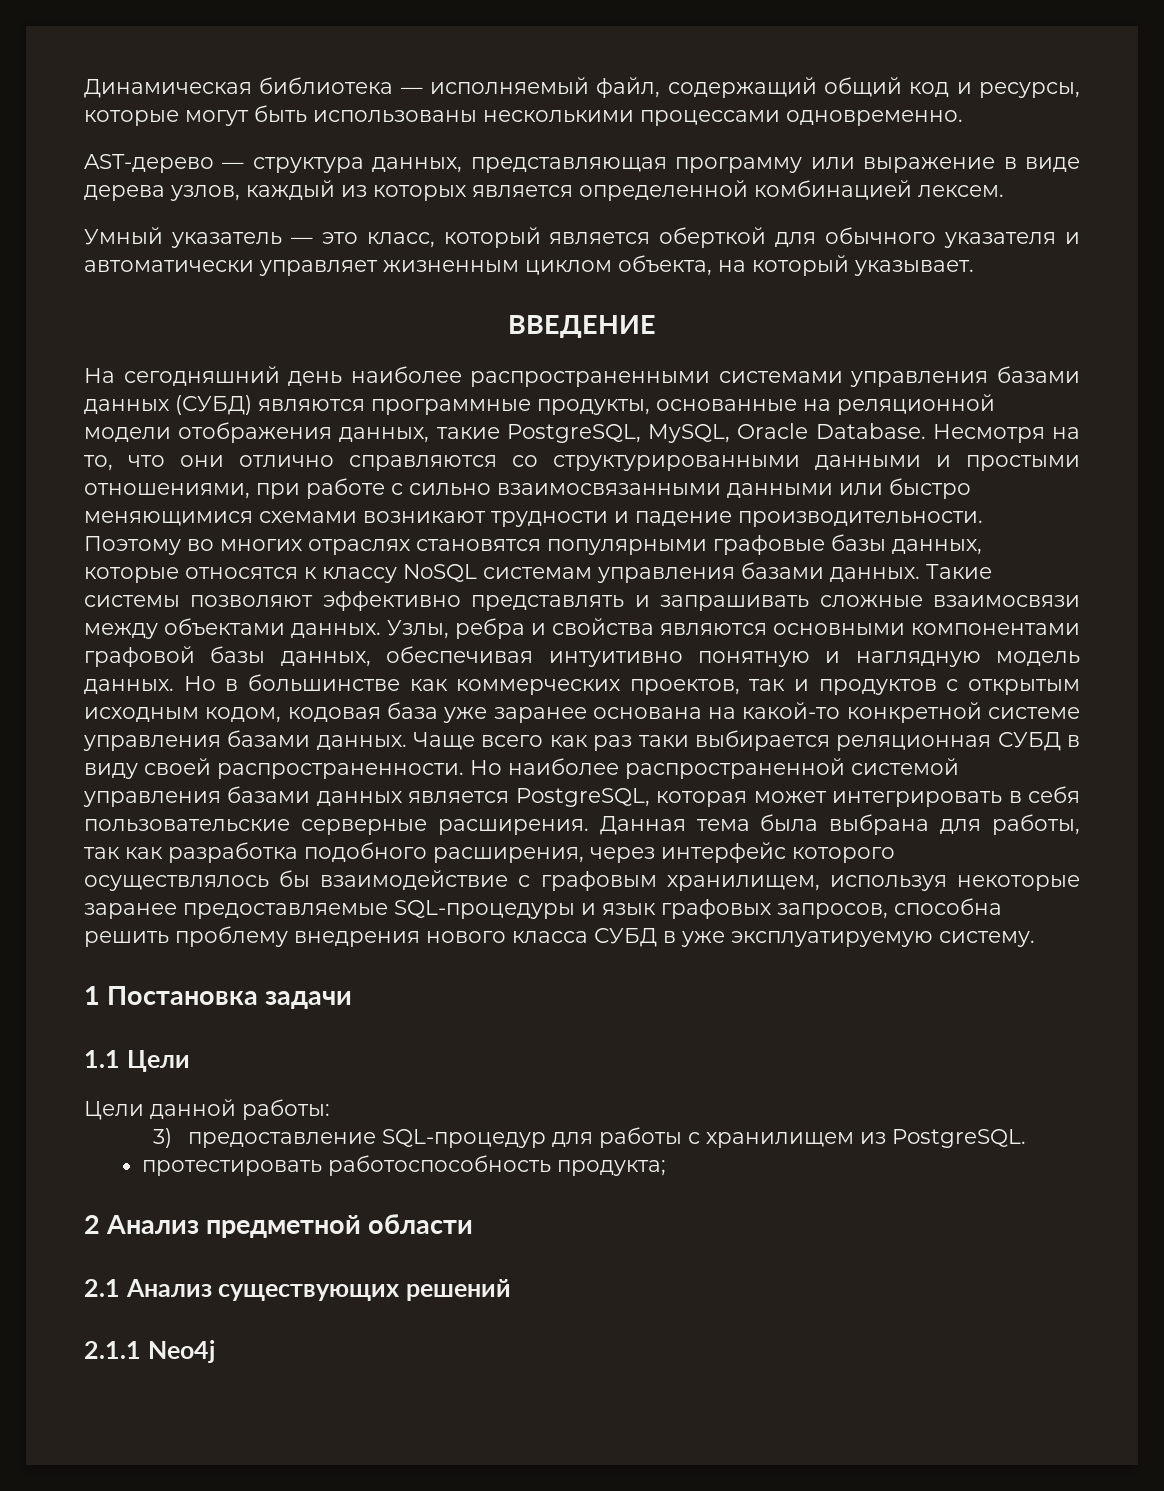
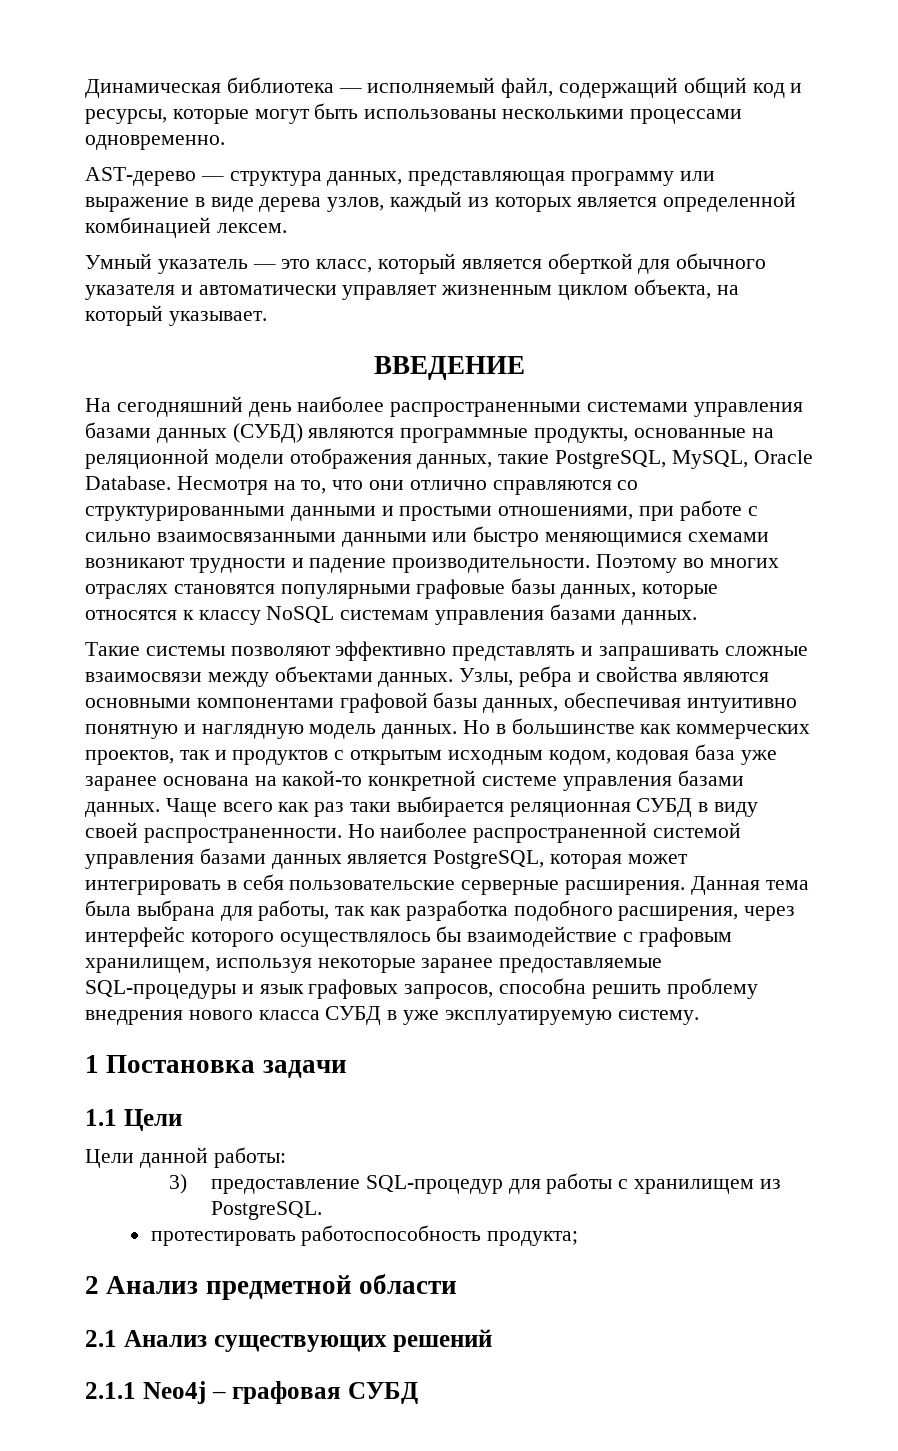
- Поэтому во многих отраслях становятся популярными графовые базы данных, которые относятся к классу NoSQL системам управления базами данных. Такие системы позволяют эффективно представлять и запрашивать сложные взаимосвязи между объектами данных.
+ Поэтому во многих отраслях становятся популярными графовые базы данных, которые относятся к классу NoSQL системам управления базами данных.
+ Такие системы позволяют эффективно представлять и запрашивать сложные взаимосвязи между объектами данных.
- 2.1.1 Neo4j
+ 2.1.1 Neo4j – графовая СУБД

